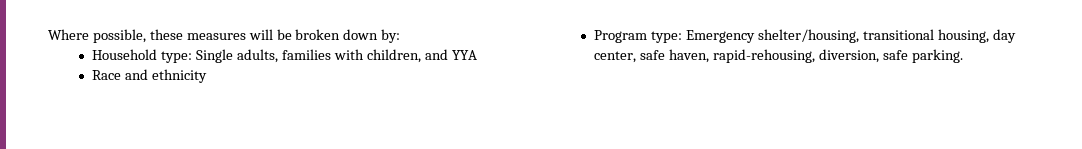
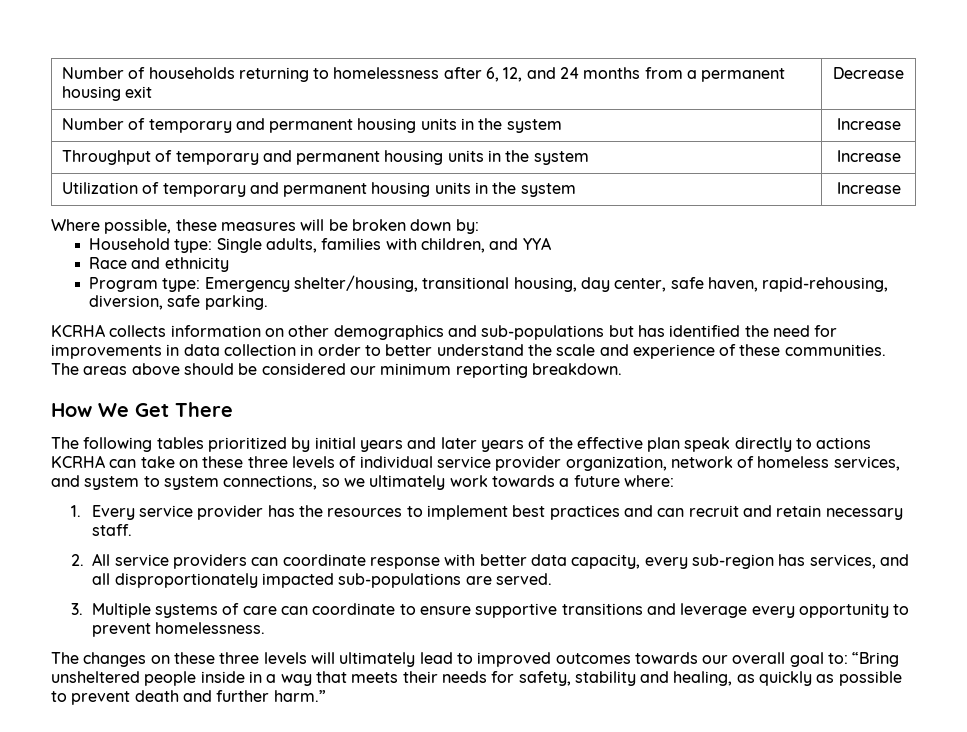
+ Number of households returning to homelessness after 6, 12, and 24 months from a permanent housing exit | Decrease
+ Number of temporary and permanent housing units in the system | Increase
+ Throughput of temporary and permanent housing units in the system | Increase
+ Utilization of temporary and permanent housing units in the system | Increase
+ KCRHA collects information on other demographics and sub-populations but has identified the need for improvements in data collection in order to better understand the scale and experience of these communities. The areas above should be considered our minimum reporting breakdown.
+ How We Get There
+ The following tables prioritized by initial years and later years of the effective plan speak directly to actions KCRHA can take on these three levels of individual service provider organization, network of homeless services, and system to system connections, so we ultimately work towards a future where:
+ 1. Every service provider has the resources to implement best practices and can recruit and retain necessary staff.
+ 2. All service providers can coordinate response with better data capacity, every sub-region has services, and all disproportionately impacted sub-populations are served.
+ 3. Multiple systems of care can coordinate to ensure supportive transitions and leverage every opportunity to prevent homelessness.
+ The changes on these three levels will ultimately lead to improved outcomes towards our overall goal to: “Bring unsheltered people inside in a way that meets their needs for safety, stability and healing, as quickly as possible to prevent death and further harm.”

